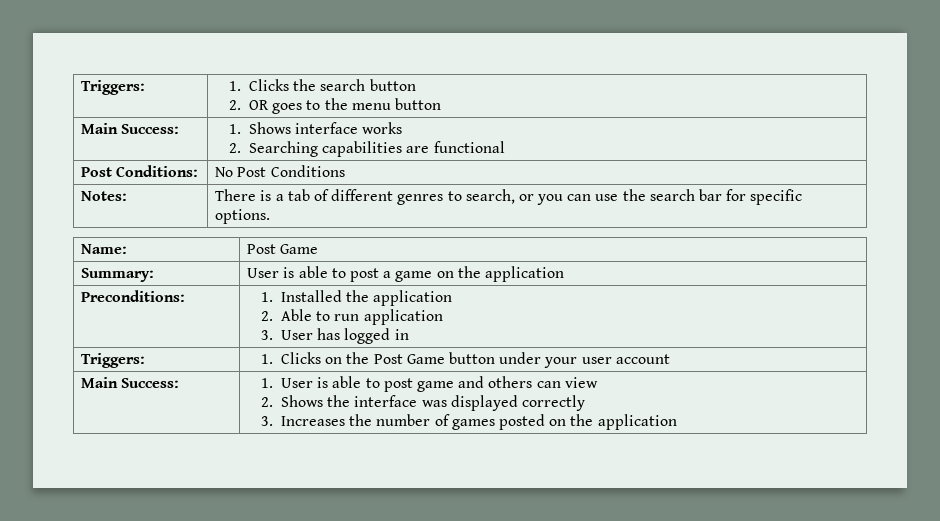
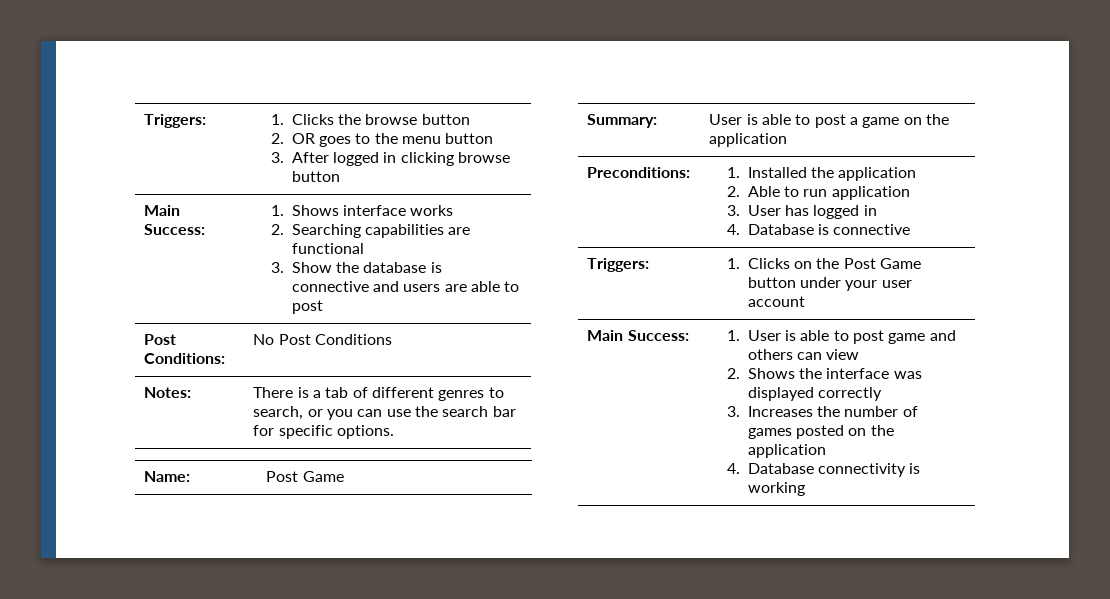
- Triggers: | 1. Clicks the search button
+ Triggers: | 1. Clicks the browse button
  2. OR goes to the menu button
+ 3. After logged in clicking browse button
  Main Success: | 1. Shows interface works
  2. Searching capabilities are functional
+ 3. Show the database is connective and users are able to post
  Preconditions: | 1. Installed the application
  2. Able to run application
  3. User has logged in
+ 4. Database is connective
  Main Success: | 1. User is able to post game and others can view
  2. Shows the interface was displayed correctly
  3. Increases the number of games posted on the application
+ 4. Database connectivity is working

